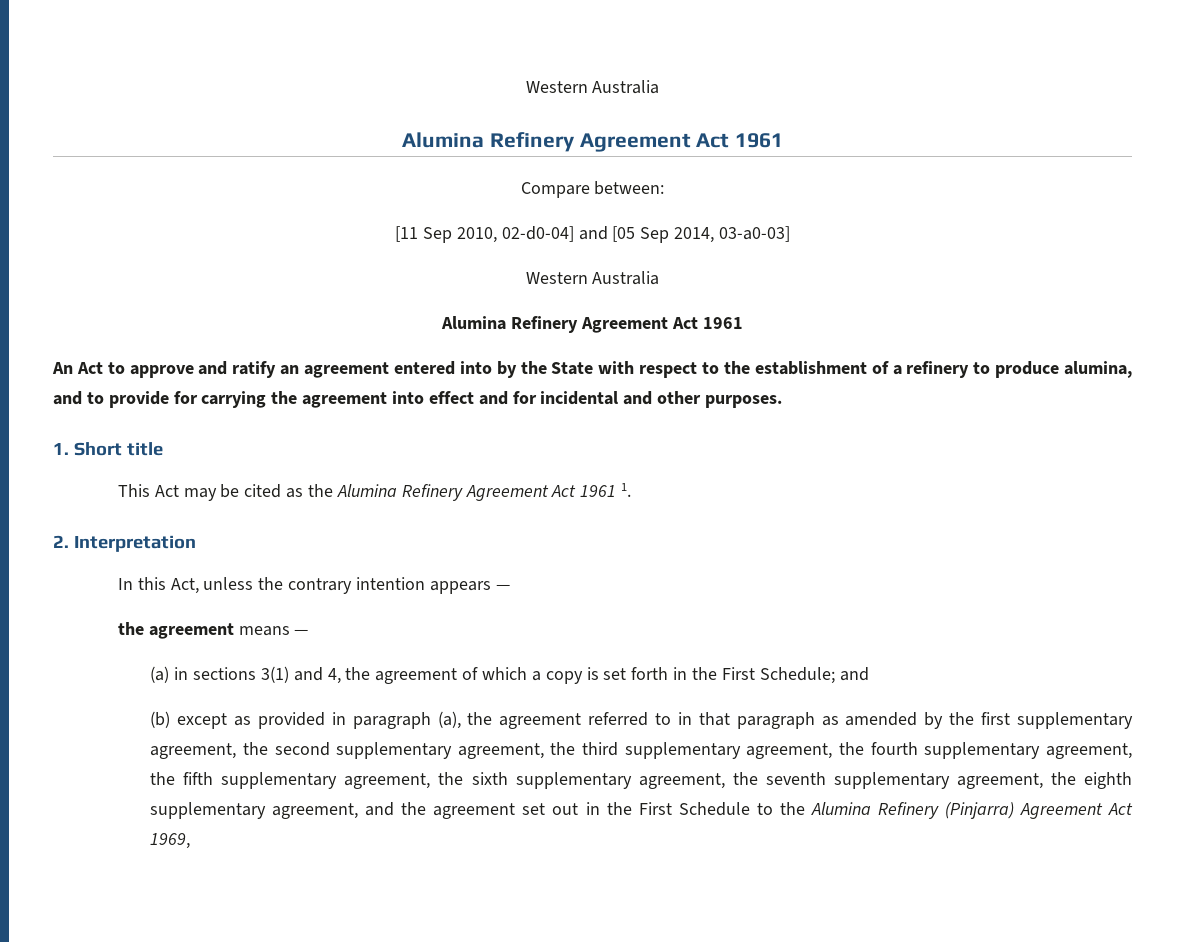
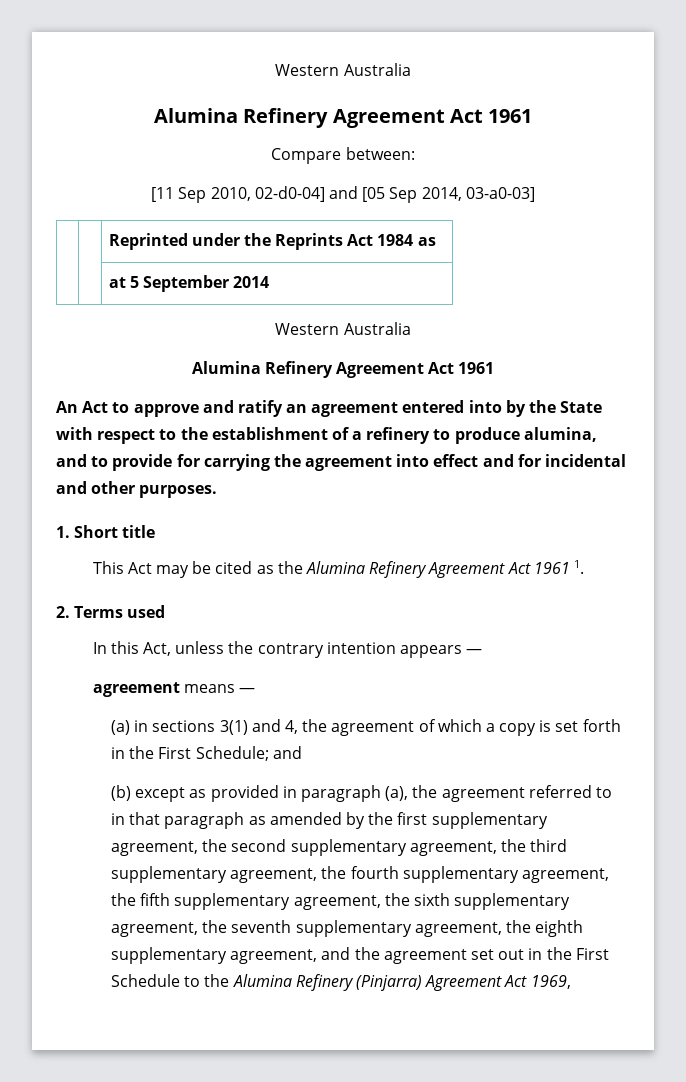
+ | | Reprinted under the Reprints Act 1984 as
+ | | at 5 September 2014
- 2. Interpretation
+ 2. Terms used
- the agreement means —
+ agreement means —

